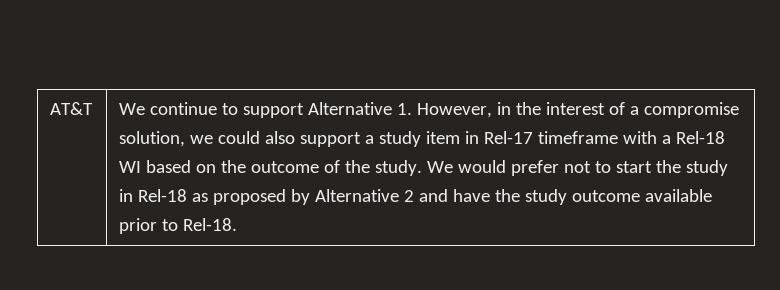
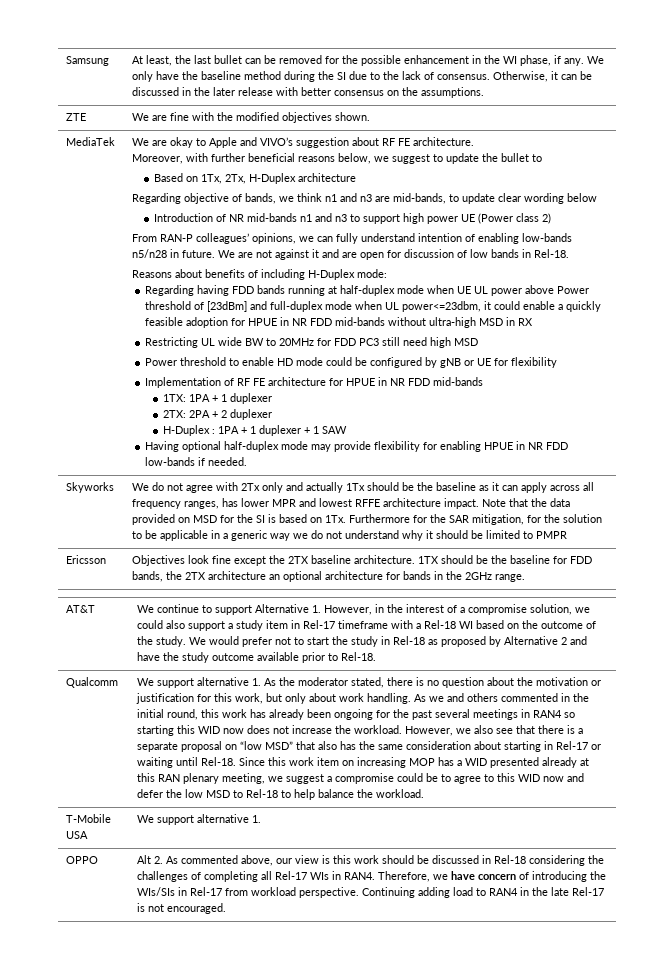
+ Samsung | At least, the last bullet can be removed for the possible enhancement in the WI phase, if any. We only have the baseline method during the SI due to the lack of consensus. Otherwise, it can be discussed in the later release with better consensus on the assumptions.
+ ZTE | We are fine with the modified objectives shown.
+ MediaTek | We are okay to Apple and VIVO’s suggestion about RF FE architecture.
+ Moreover, with further beneficial reasons below, we suggest to update the bullet to
+ Based on 1Tx, 2Tx, H-Duplex architecture
+ Regarding objective of bands, we think n1 and n3 are mid-bands, to update clear wording below
+ Introduction of NR mid-bands n1 and n3 to support high power UE (Power class 2)
+ From RAN-P colleagues’ opinions, we can fully understand intention of enabling low-bands n5/n28 in future. We are not against it and are open for discussion of low bands in Rel-18.
+ Reasons about benefits of including H-Duplex mode:
+ Regarding having FDD bands running at half-duplex mode when UE UL power above Power threshold of [23dBm] and full-duplex mode when UL power<=23dbm, it could enable a quickly feasible adoption for HPUE in NR FDD mid-bands without ultra-high MSD in RX
+ Restricting UL wide BW to 20MHz for FDD PC3 still need high MSD
+ Power threshold to enable HD mode could be configured by gNB or UE for flexibility
+ Implementation of RF FE architecture for HPUE in NR FDD mid-bands
+ 1TX: 1PA + 1 duplexer
+ 2TX: 2PA + 2 duplexer
+ H-Duplex : 1PA + 1 duplexer + 1 SAW
+ Having optional half-duplex mode may provide flexibility for enabling HPUE in NR FDD low-bands if needed.
+ Skyworks | We do not agree with 2Tx only and actually 1Tx should be the baseline as it can apply across all frequency ranges, has lower MPR and lowest RFFE architecture impact. Note that the data provided on MSD for the SI is based on 1Tx. Furthermore for the SAR mitigation, for the solution to be applicable in a generic way we do not understand why it should be limited to PMPR
+ Ericsson | Objectives look fine except the 2TX baseline architecture. 1TX should be the baseline for FDD bands, the 2TX architecture an optional architecture for bands in the 2GHz range.
+ Qualcomm | We support alternative 1. As the moderator stated, there is no question about the motivation or justification for this work, but only about work handling. As we and others commented in the initial round, this work has already been ongoing for the past several meetings in RAN4 so starting this WID now does not increase the workload. However, we also see that there is a separate proposal on “low MSD” that also has the same consideration about starting in Rel-17 or waiting until Rel-18. Since this work item on increasing MOP has a WID presented already at this RAN plenary meeting, we suggest a compromise could be to agree to this WID now and defer the low MSD to Rel-18 to help balance the workload.
+ T-Mobile USA | We support alternative 1.
+ OPPO | Alt 2. As commented above, our view is this work should be discussed in Rel-18 considering the challenges of completing all Rel-17 WIs in RAN4. Therefore, we have concern of introducing the WIs/SIs in Rel-17 from workload perspective. Continuing adding load to RAN4 in the late Rel-17 is not encouraged.

